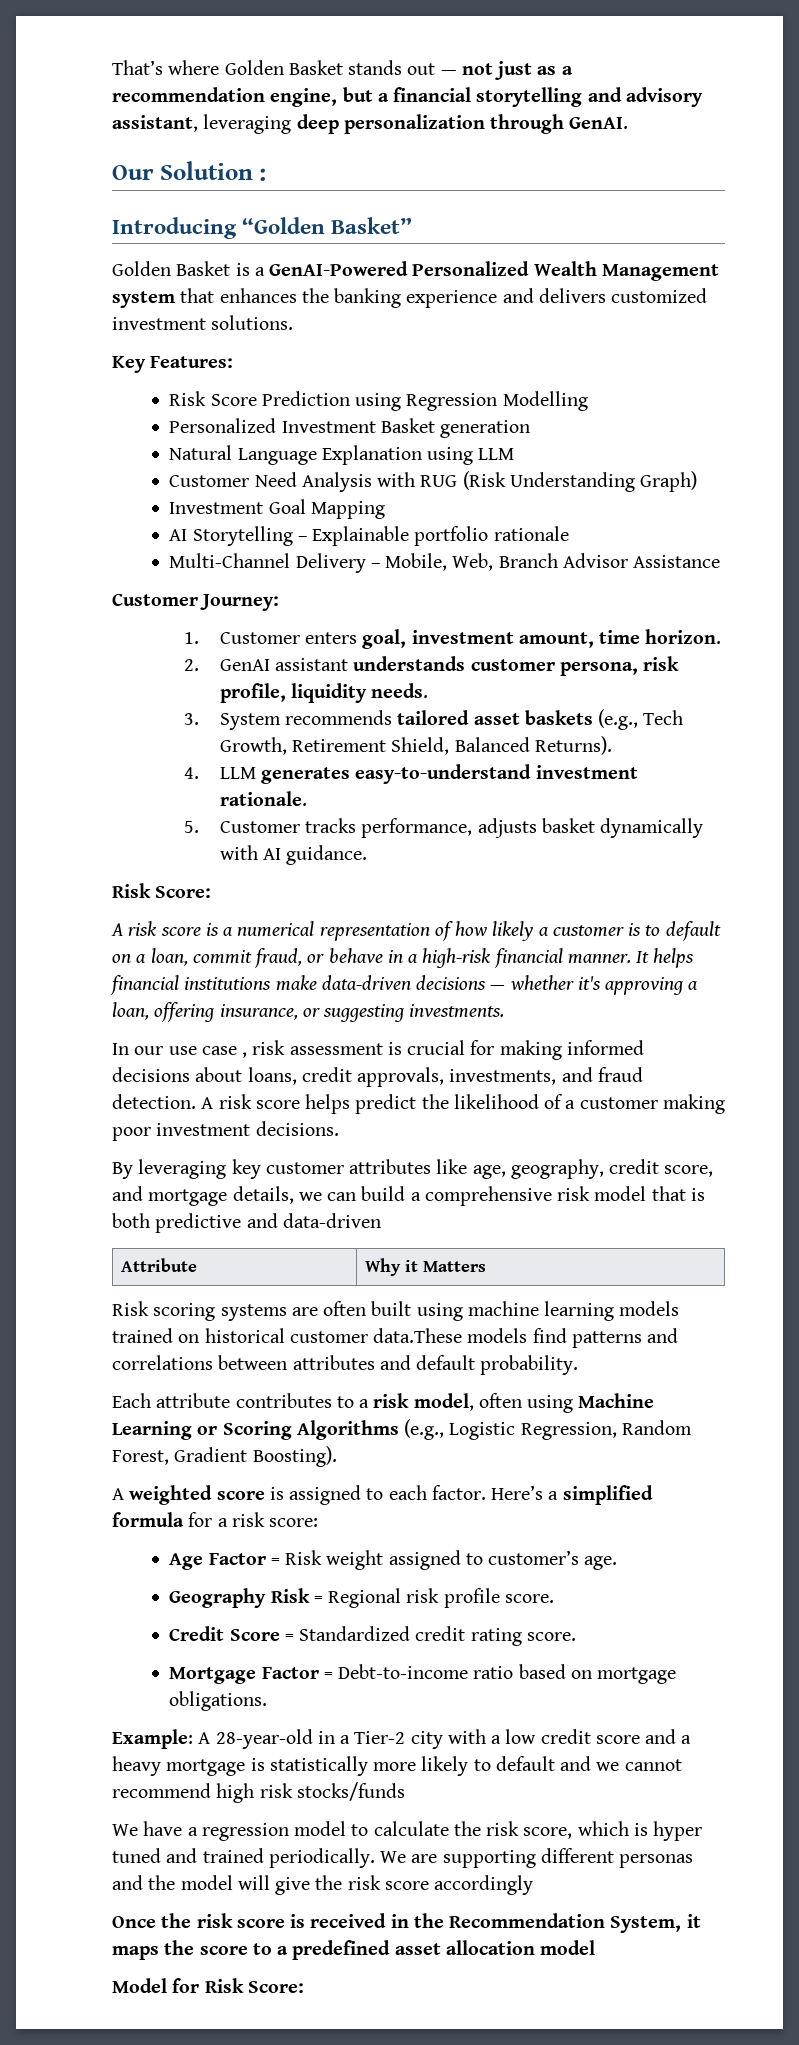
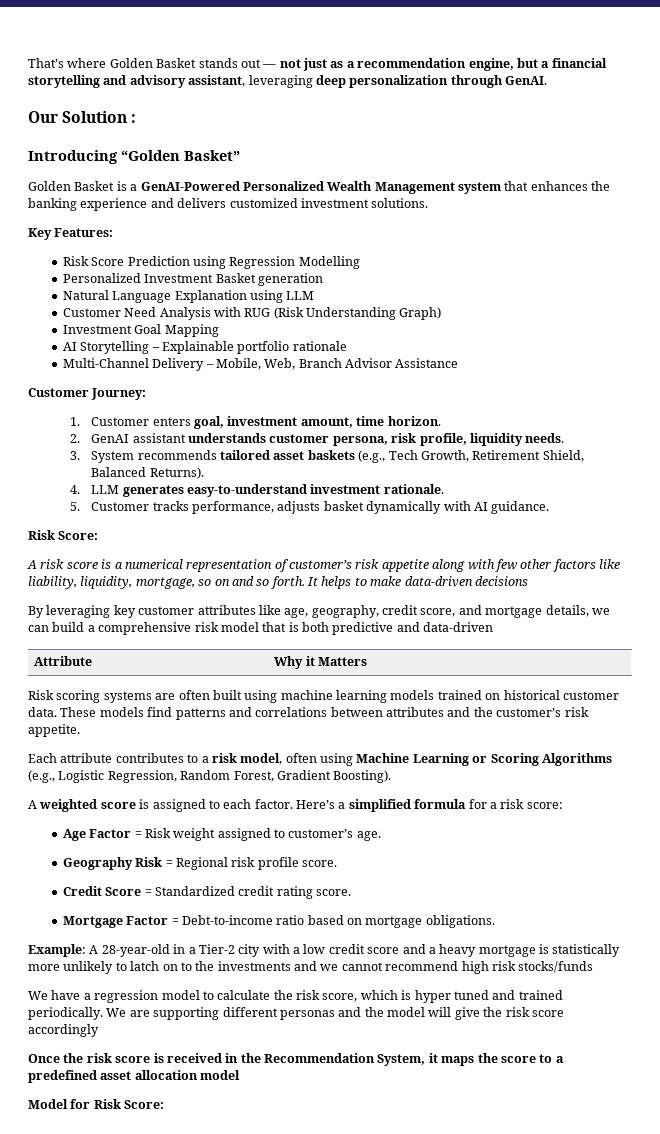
- A risk score is a numerical representation of how likely a customer is to default on a loan, commit fraud, or behave in a high-risk financial manner. It helps financial institutions make data-driven decisions — whether it's approving a loan, offering insurance, or suggesting investments.
- In our use case , risk assessment is crucial for making informed decisions about loans, credit approvals, investments, and fraud detection. A risk score helps predict the likelihood of a customer making poor investment decisions.
+ A risk score is a numerical representation of customer’s risk appetite along with few other factors like liability, liquidity, mortgage, so on and so forth. It helps to make data-driven decisions
- Risk scoring systems are often built using machine learning models trained on historical customer data.These models find patterns and correlations between attributes and default probability.
+ Risk scoring systems are often built using machine learning models trained on historical customer data. These models find patterns and correlations between attributes and the customer’s risk appetite.
- Example: A 28-year-old in a Tier-2 city with a low credit score and a heavy mortgage is statistically more likely to default and we cannot recommend high risk stocks/funds
+ Example: A 28-year-old in a Tier-2 city with a low credit score and a heavy mortgage is statistically more unlikely to latch on to the investments and we cannot recommend high risk stocks/funds

